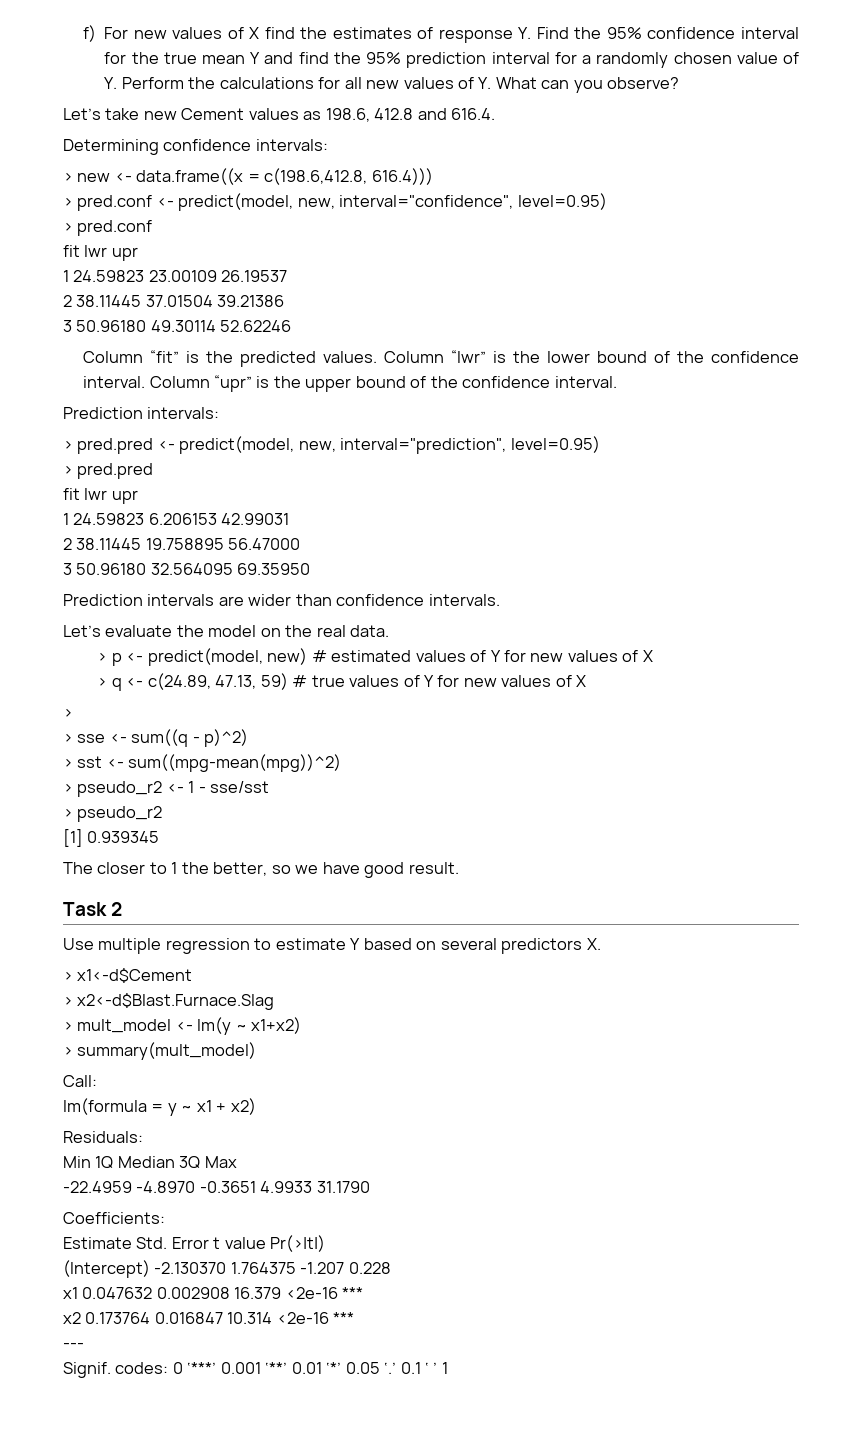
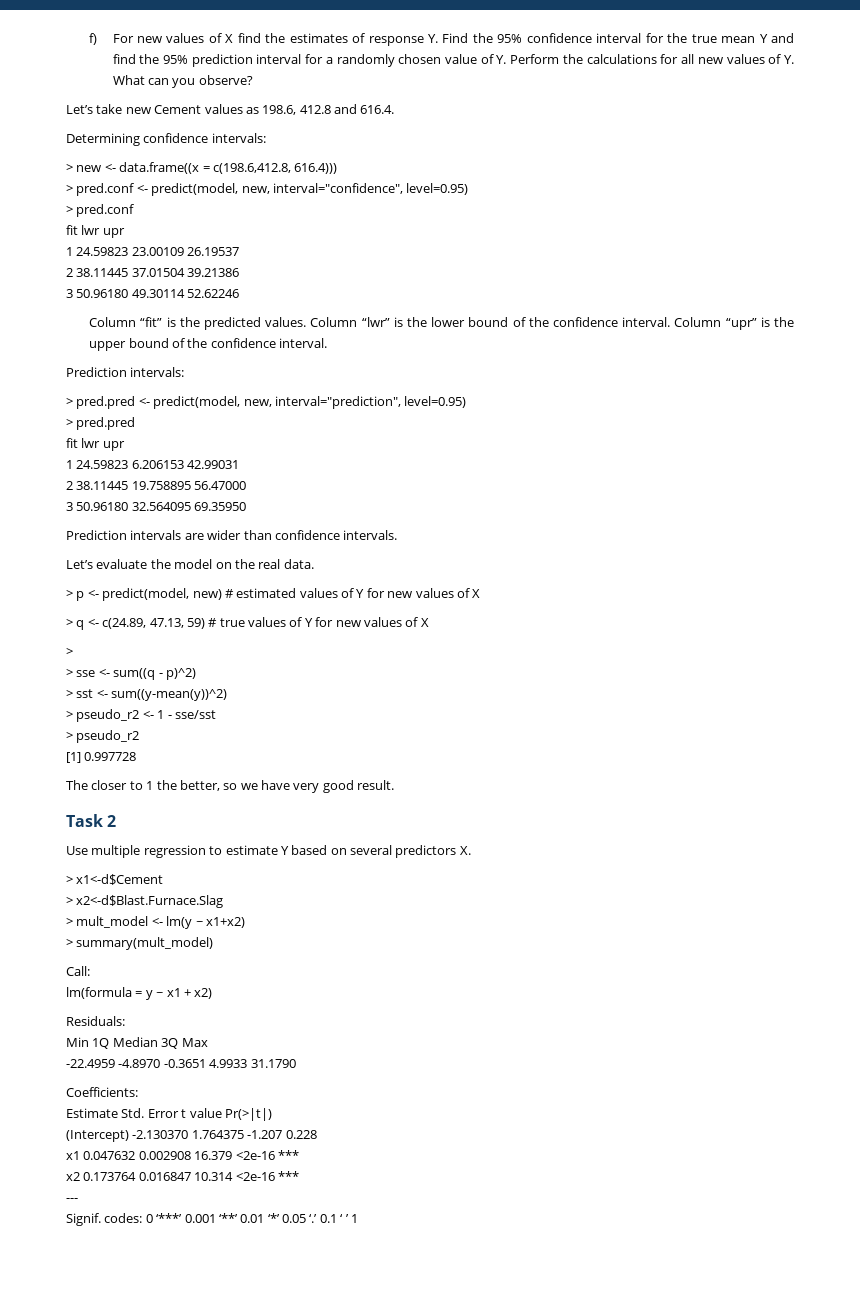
- > sst <- sum((mpg-mean(mpg))^2)
+ > sst <- sum((y-mean(y))^2)
- [1] 0.939345
+ [1] 0.997728
- The closer to 1 the better, so we have good result.
+ The closer to 1 the better, so we have very good result.

